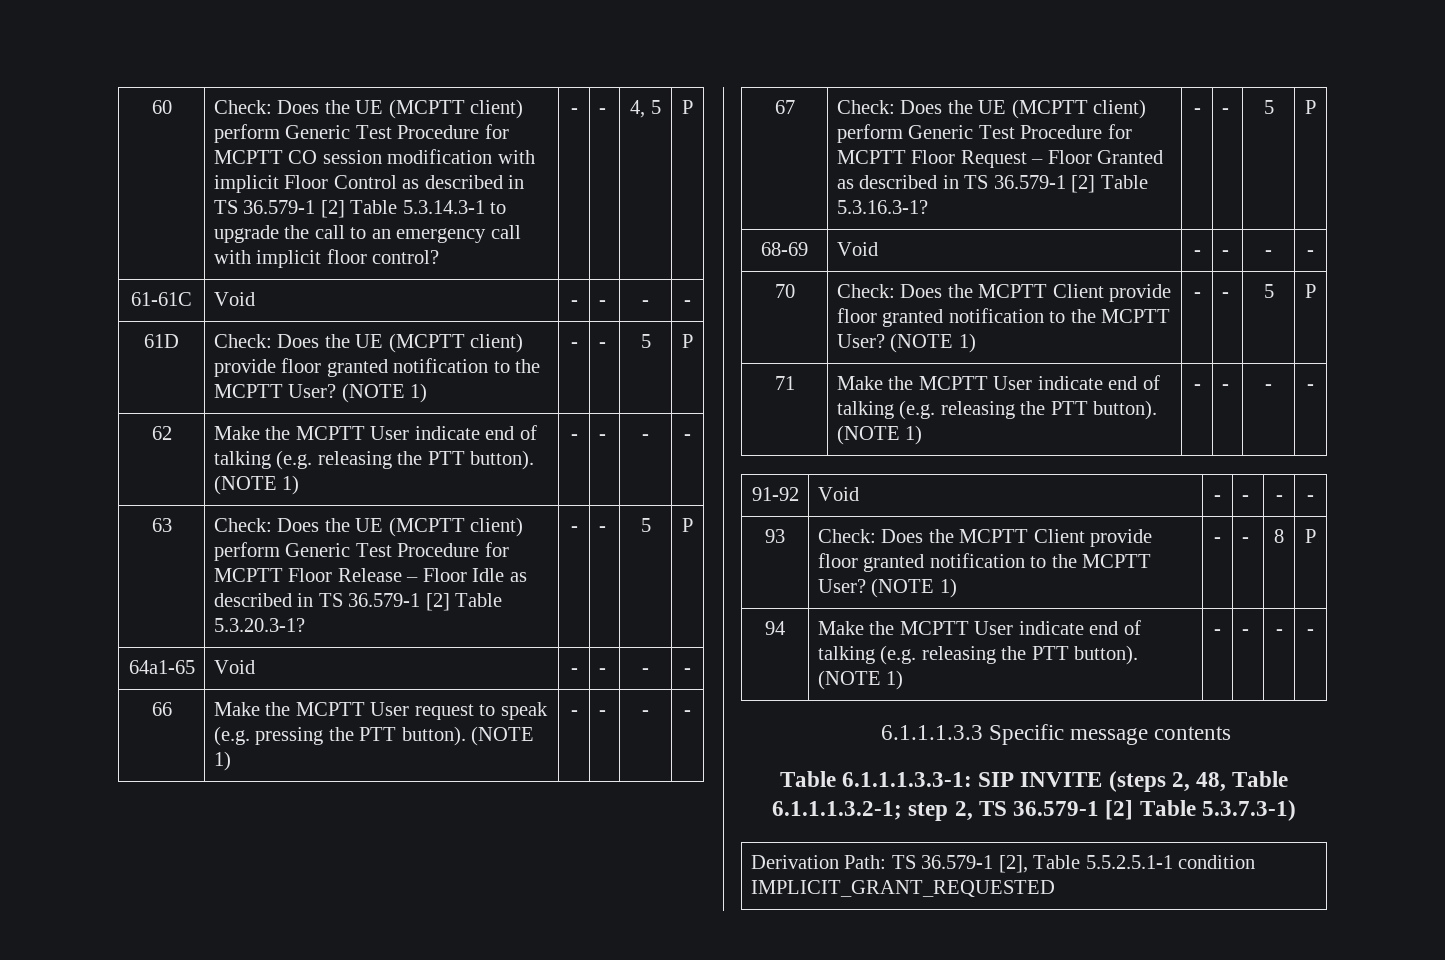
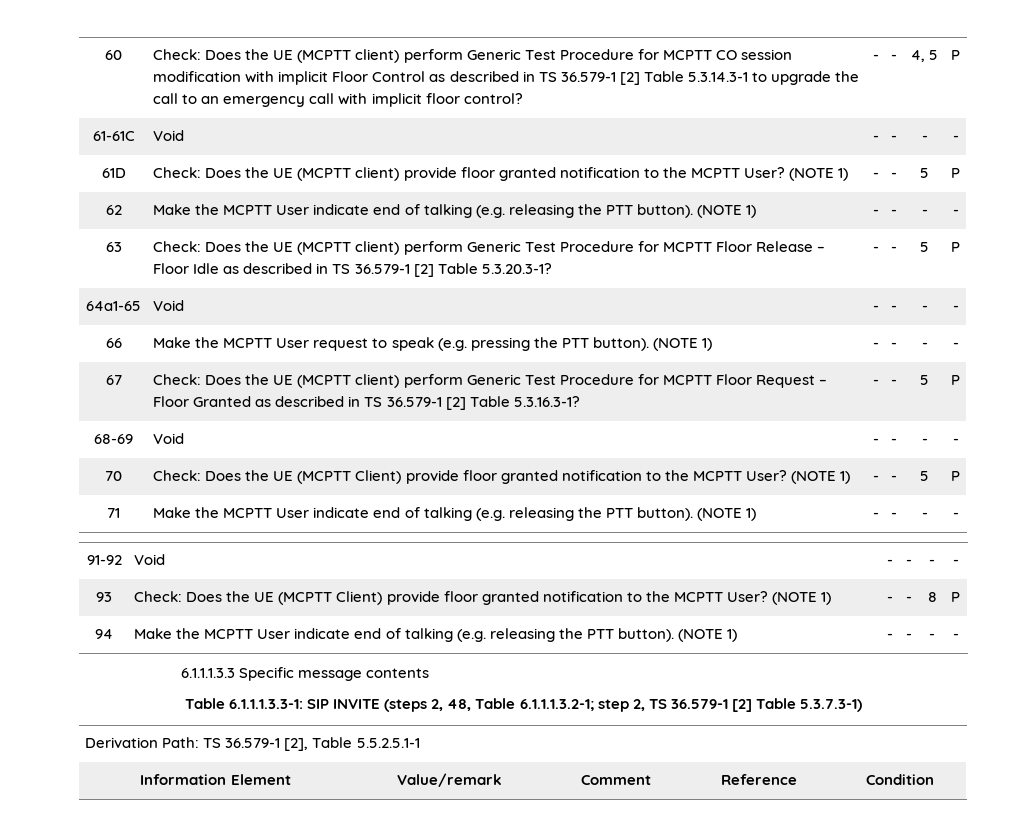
- 70 | Check: Does the MCPTT Client provide floor granted notification to the MCPTT User? (NOTE 1) | - | - | 5 | P
+ 70 | Check: Does the UE (MCPTT Client) provide floor granted notification to the MCPTT User? (NOTE 1) | - | - | 5 | P
- 93 | Check: Does the MCPTT Client provide floor granted notification to the MCPTT User? (NOTE 1) | - | - | 8 | P
+ 93 | Check: Does the UE (MCPTT Client) provide floor granted notification to the MCPTT User? (NOTE 1) | - | - | 8 | P
- Derivation Path: TS 36.579-1 [2], Table 5.5.2.5.1-1 condition IMPLICIT_GRANT_REQUESTED
+ Derivation Path: TS 36.579-1 [2], Table 5.5.2.5.1-1
+ Information Element | Value/remark | Comment | Reference | Condition

